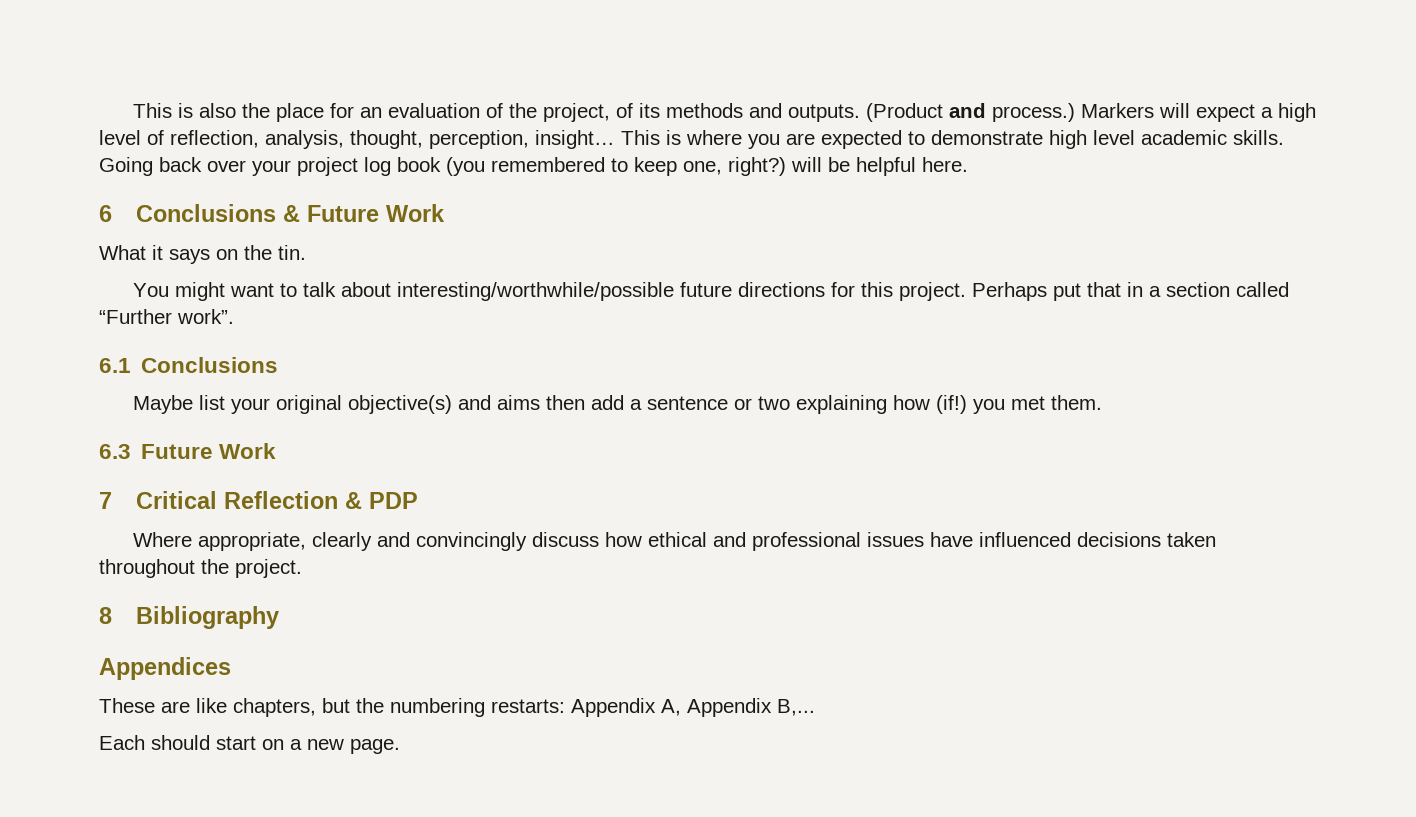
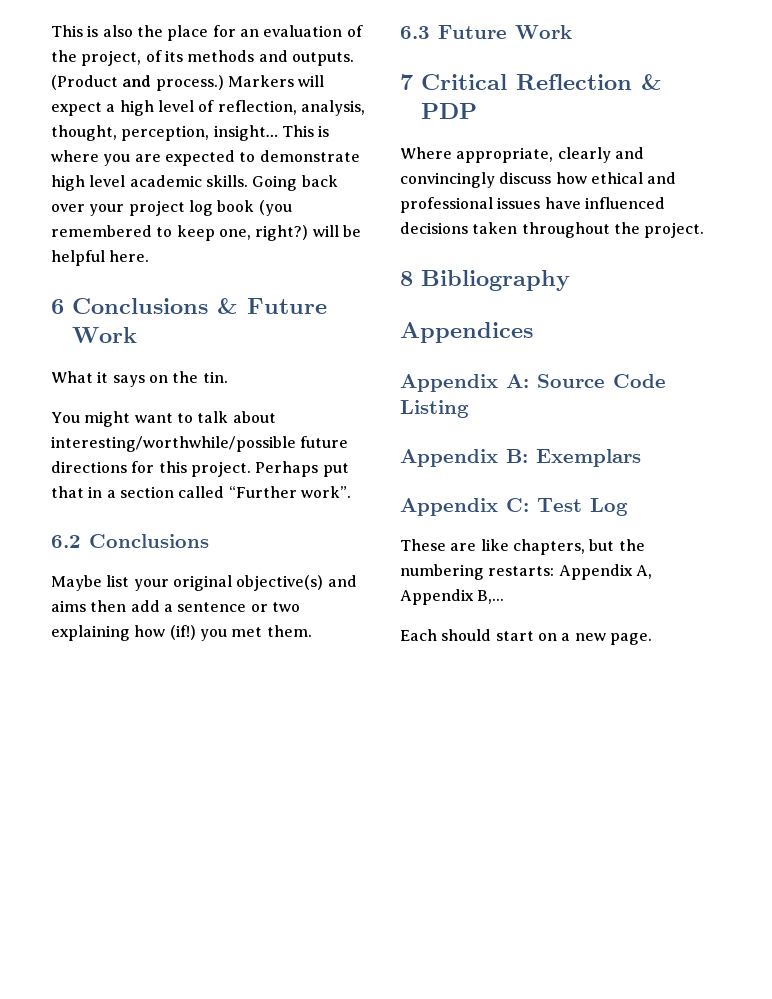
- 6.1 Conclusions
+ 6.2 Conclusions
+ Appendix A: Source Code Listing
+ Appendix B: Exemplars
+ Appendix C: Test Log

